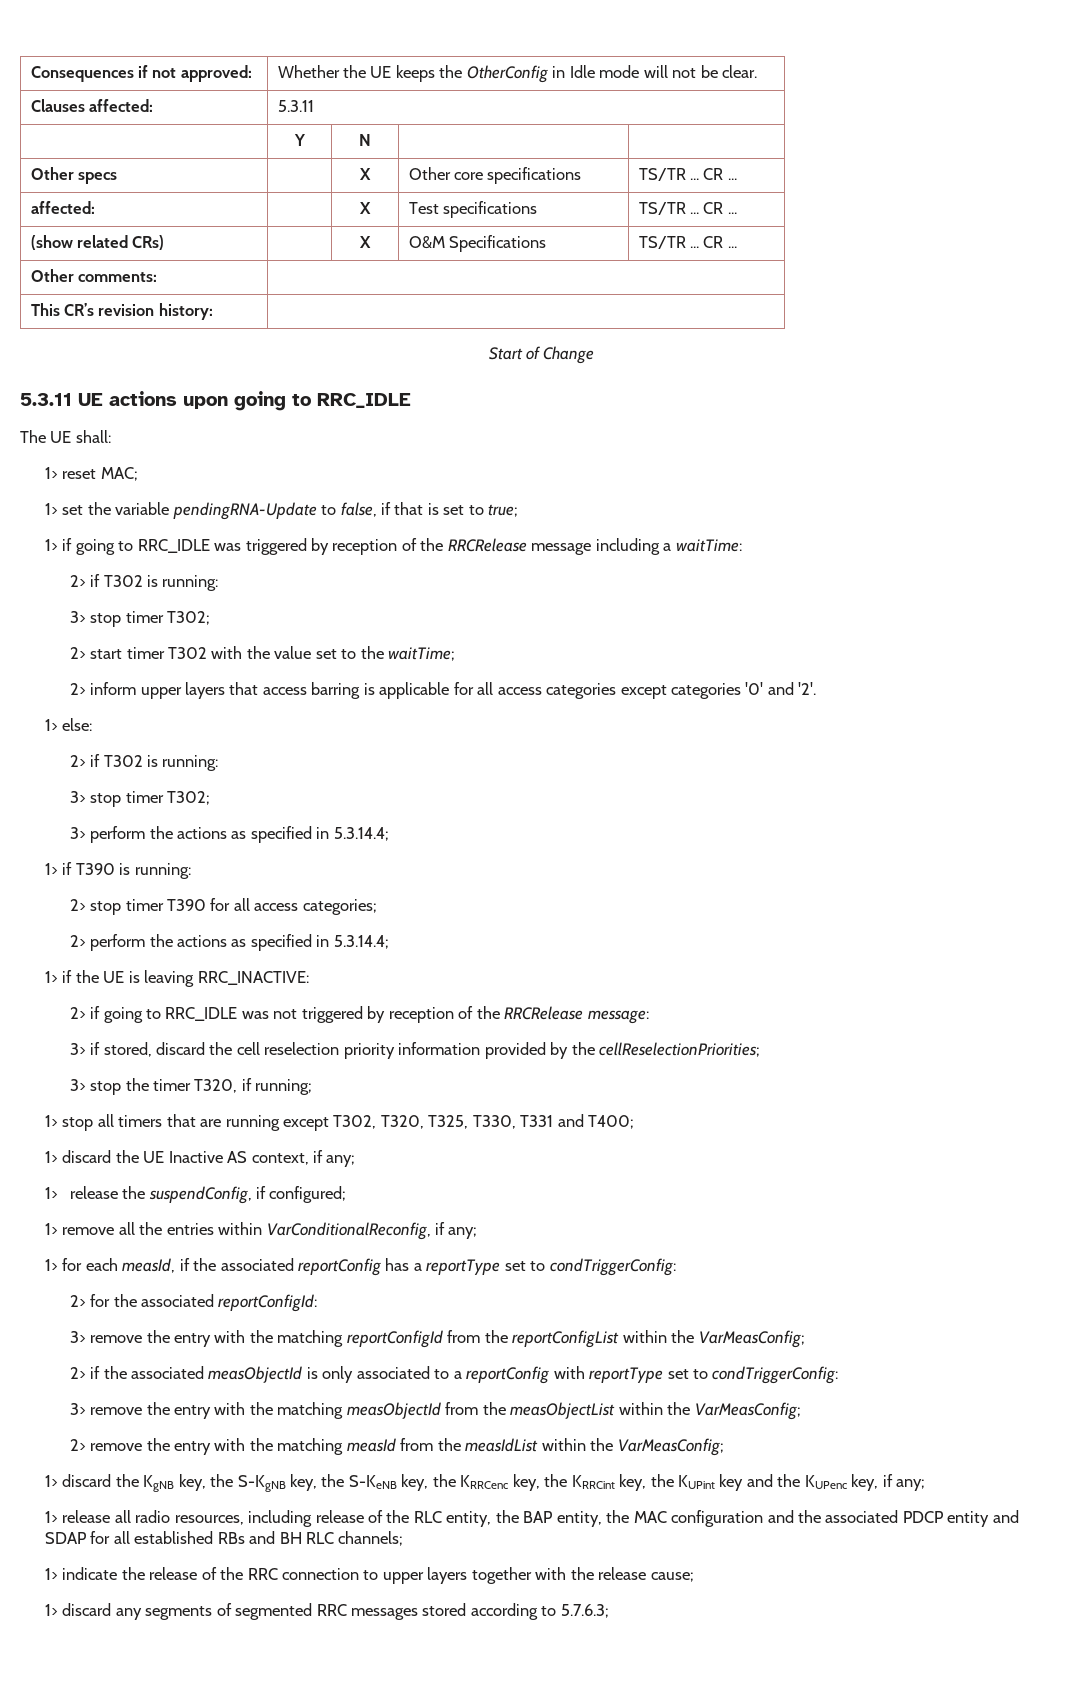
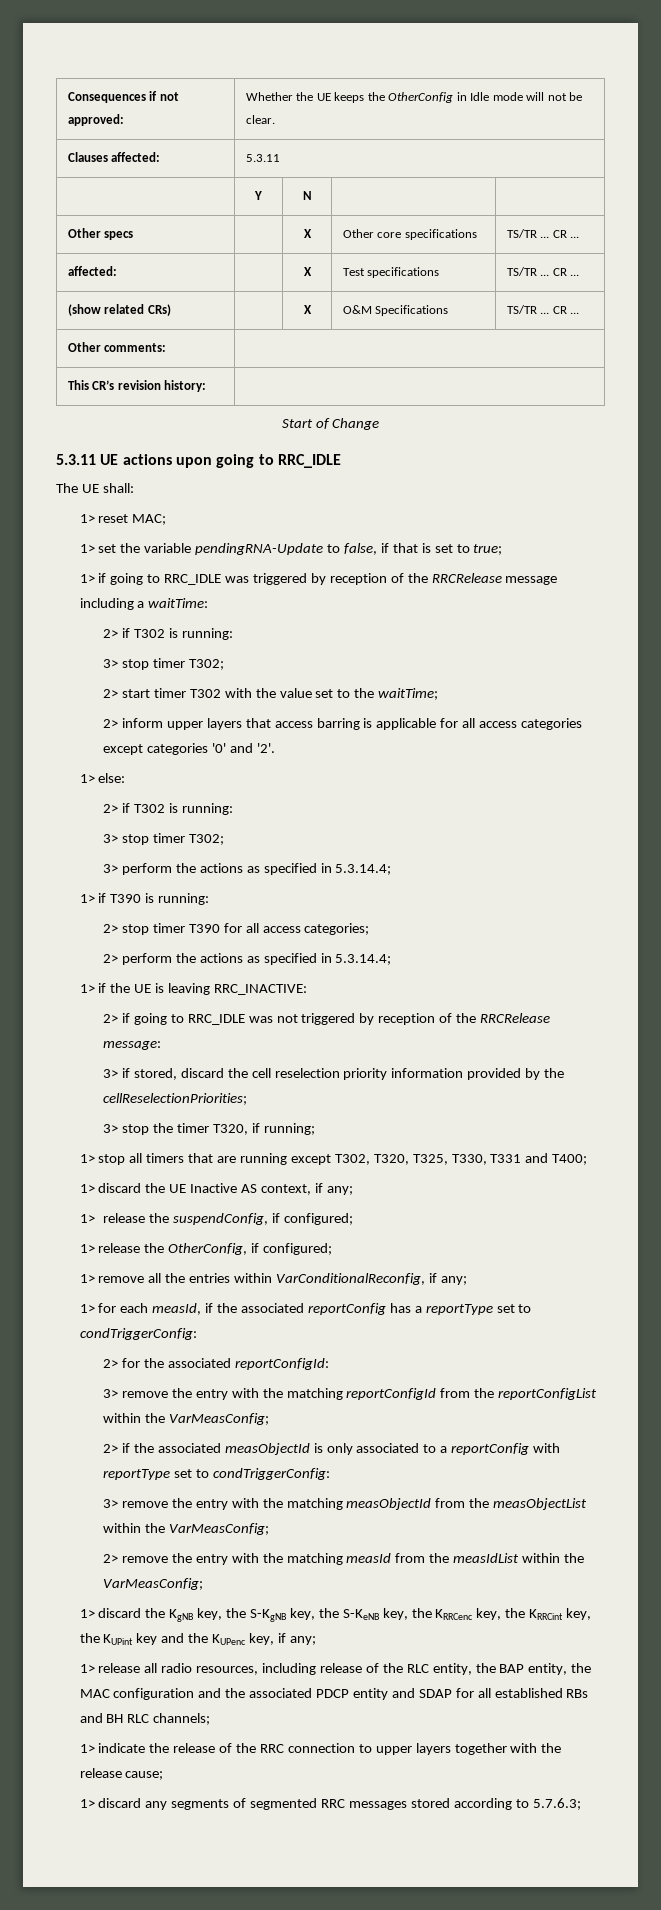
+ 1> release the OtherConfig, if configured;

